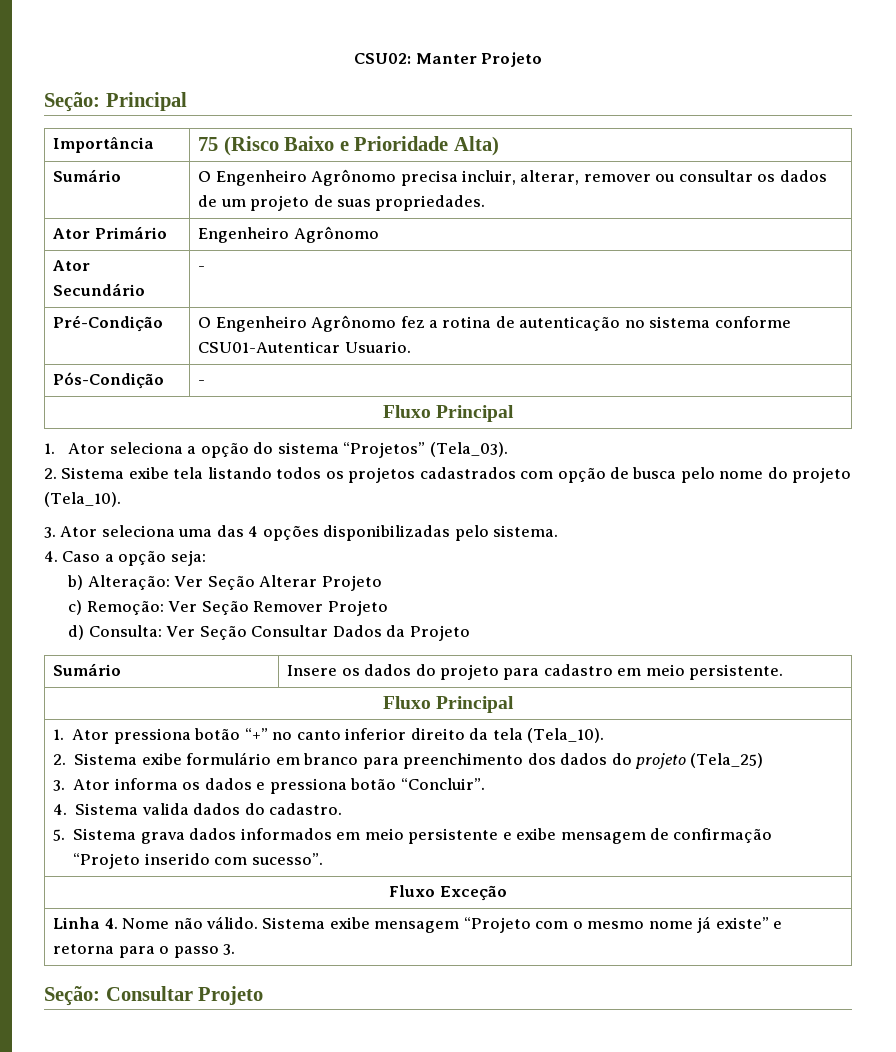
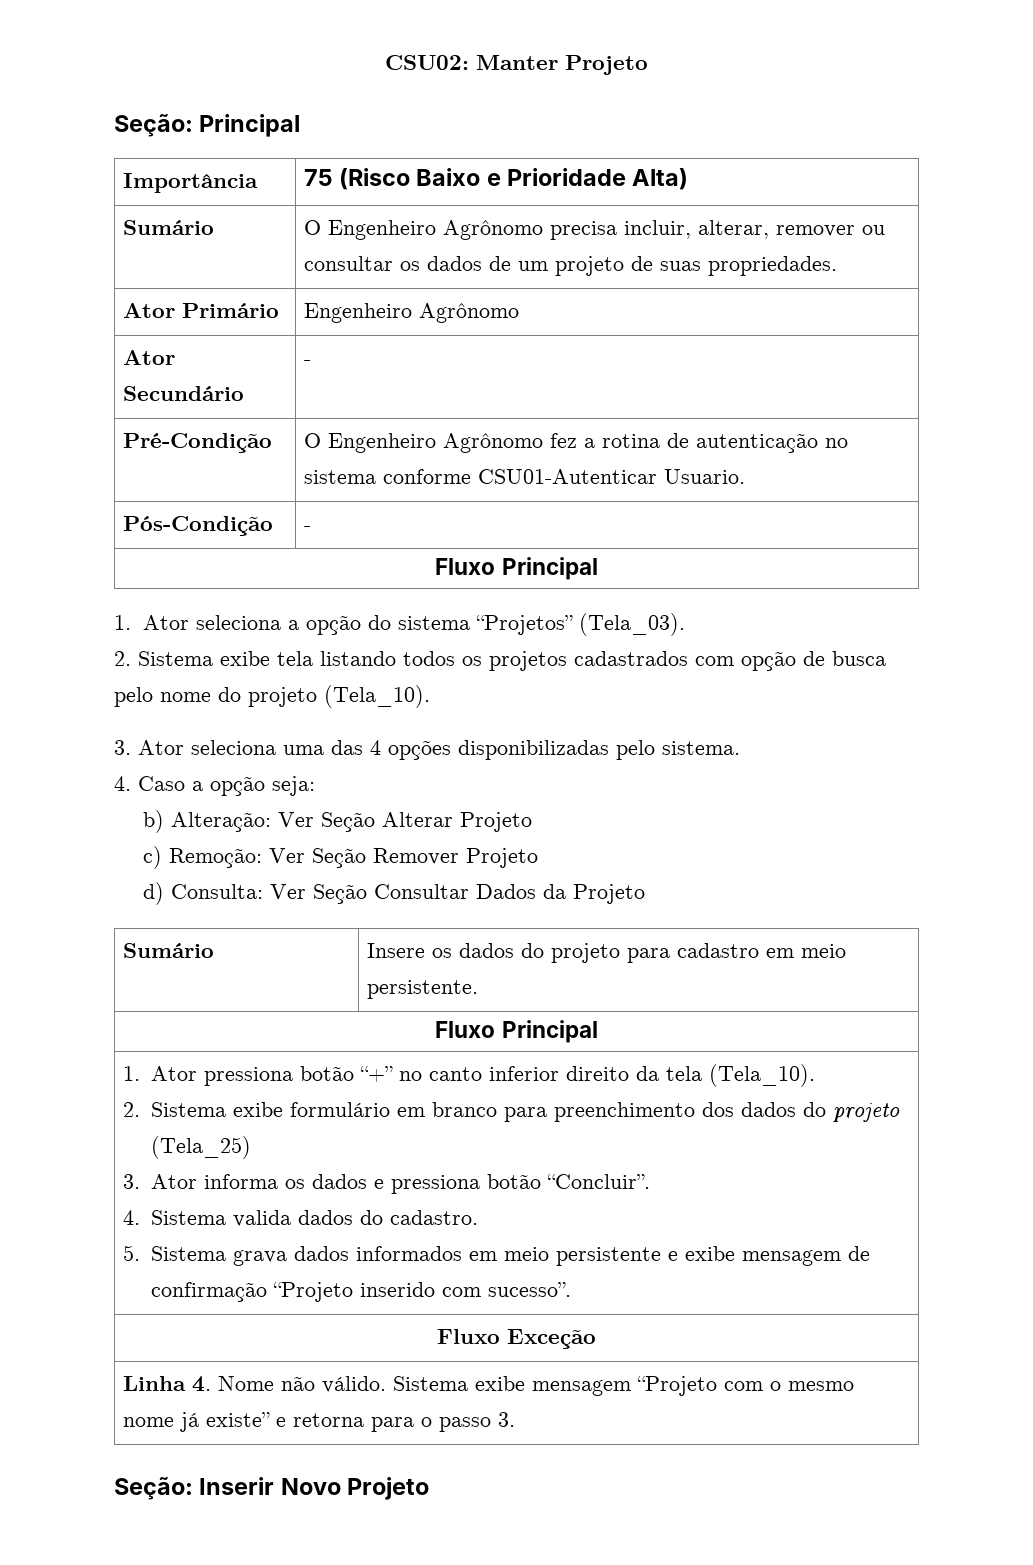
- Seção: Consultar Projeto
+ Seção: Inserir Novo Projeto

